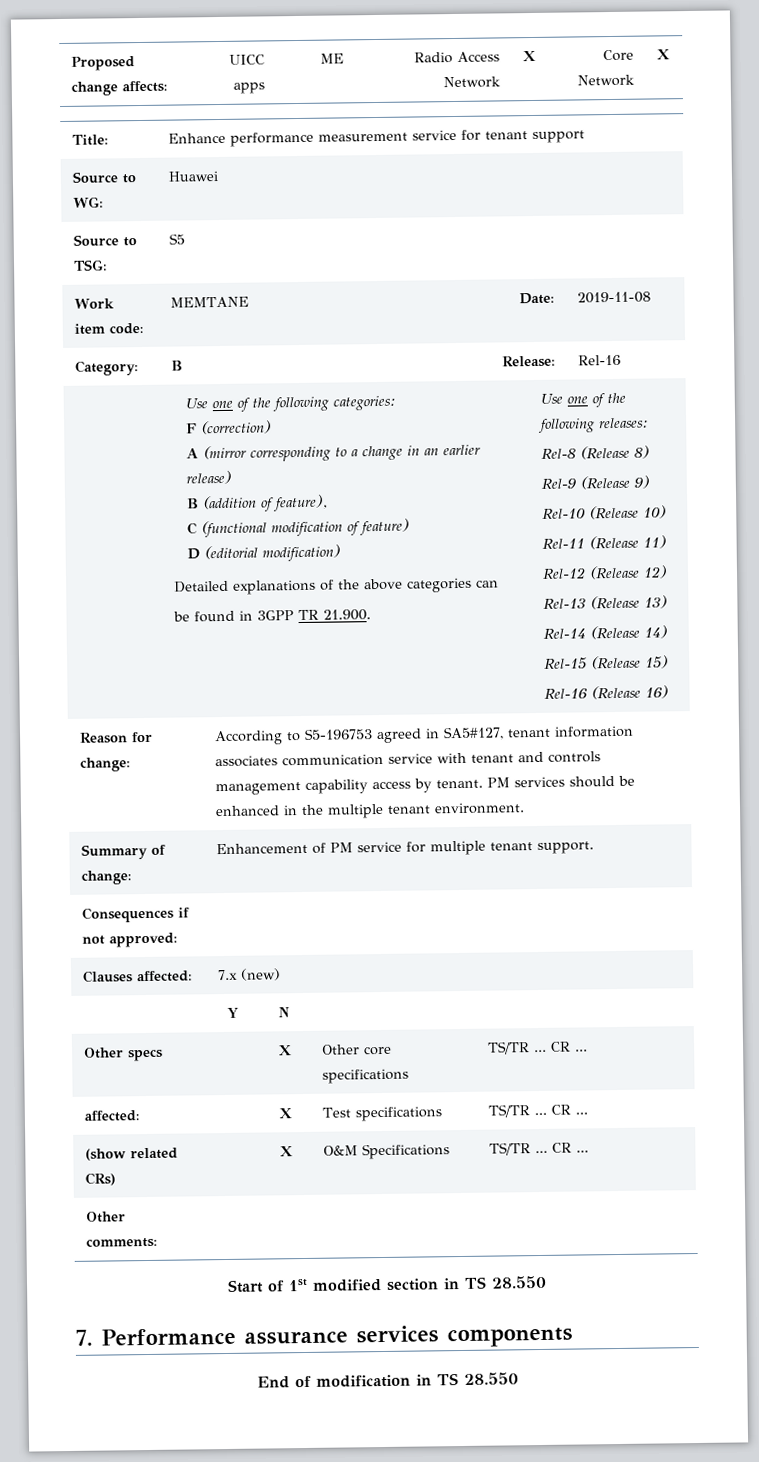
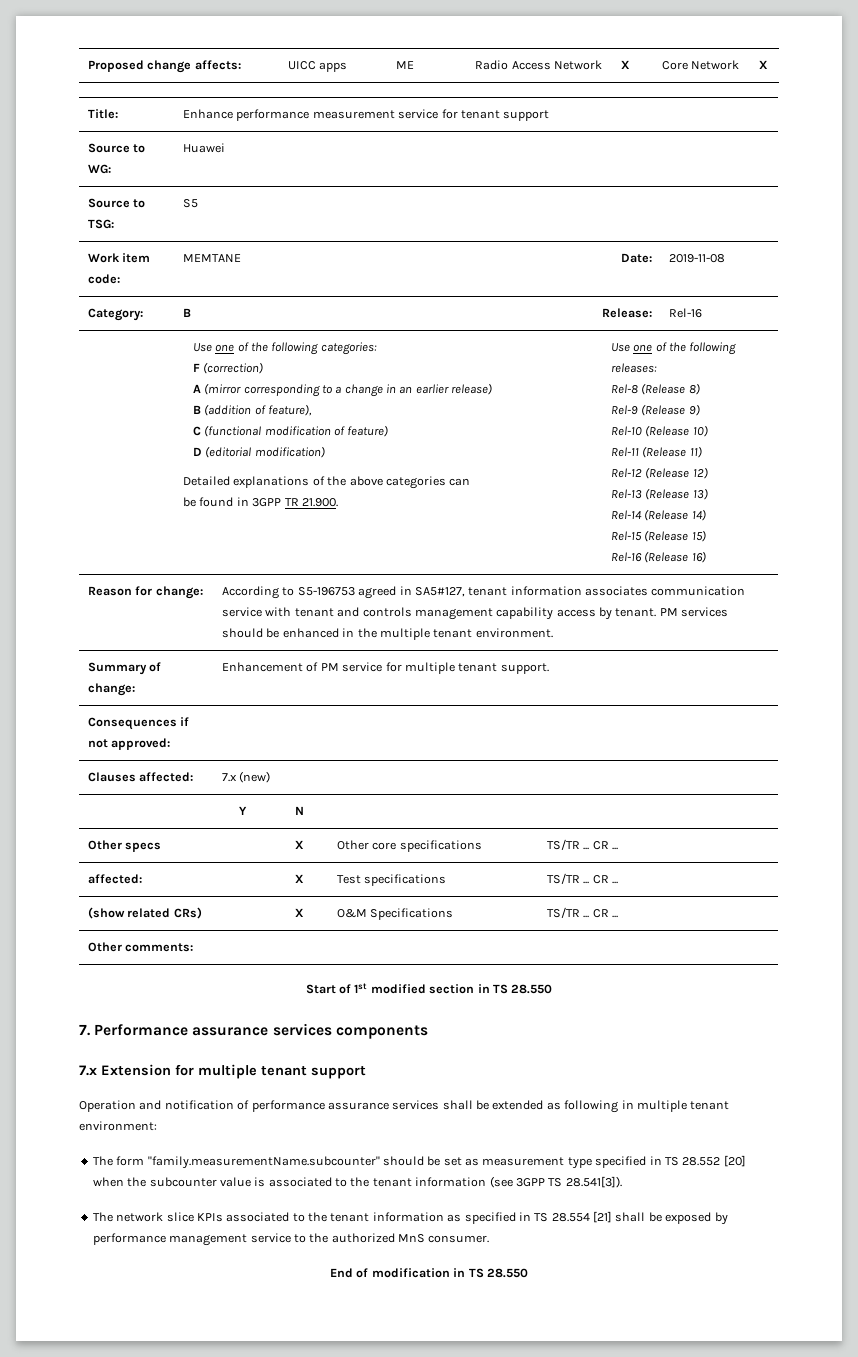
+ 7.x Extension for multiple tenant support
+ Operation and notification of performance assurance services shall be extended as following in multiple tenant environment:
+ The form "family.measurementName.subcounter" should be set as measurement type specified in TS 28.552 [20] when the subcounter value is associated to the tenant information (see 3GPP TS 28.541[3]).
+ The network slice KPIs associated to the tenant information as specified in TS 28.554 [21] shall be exposed by performance management service to the authorized MnS consumer.

